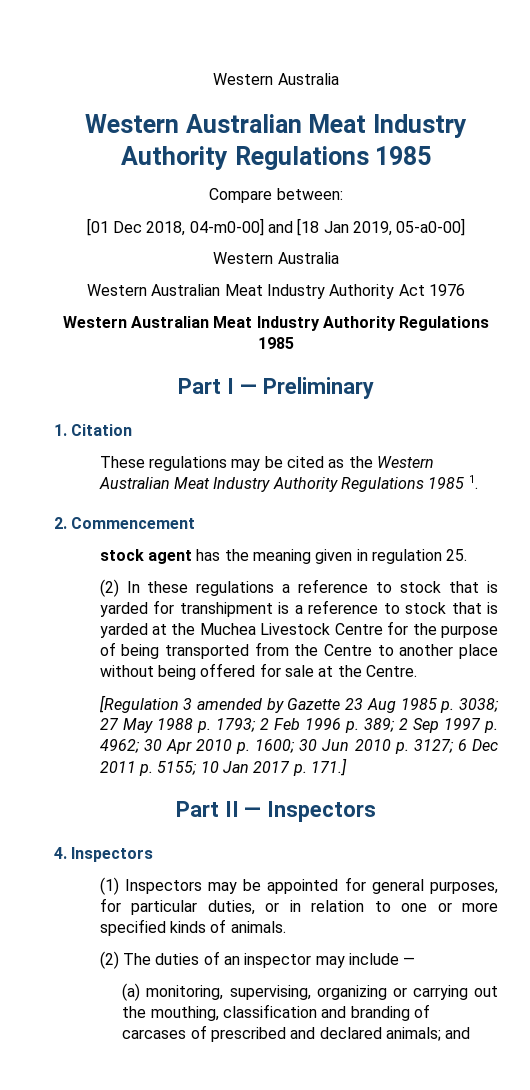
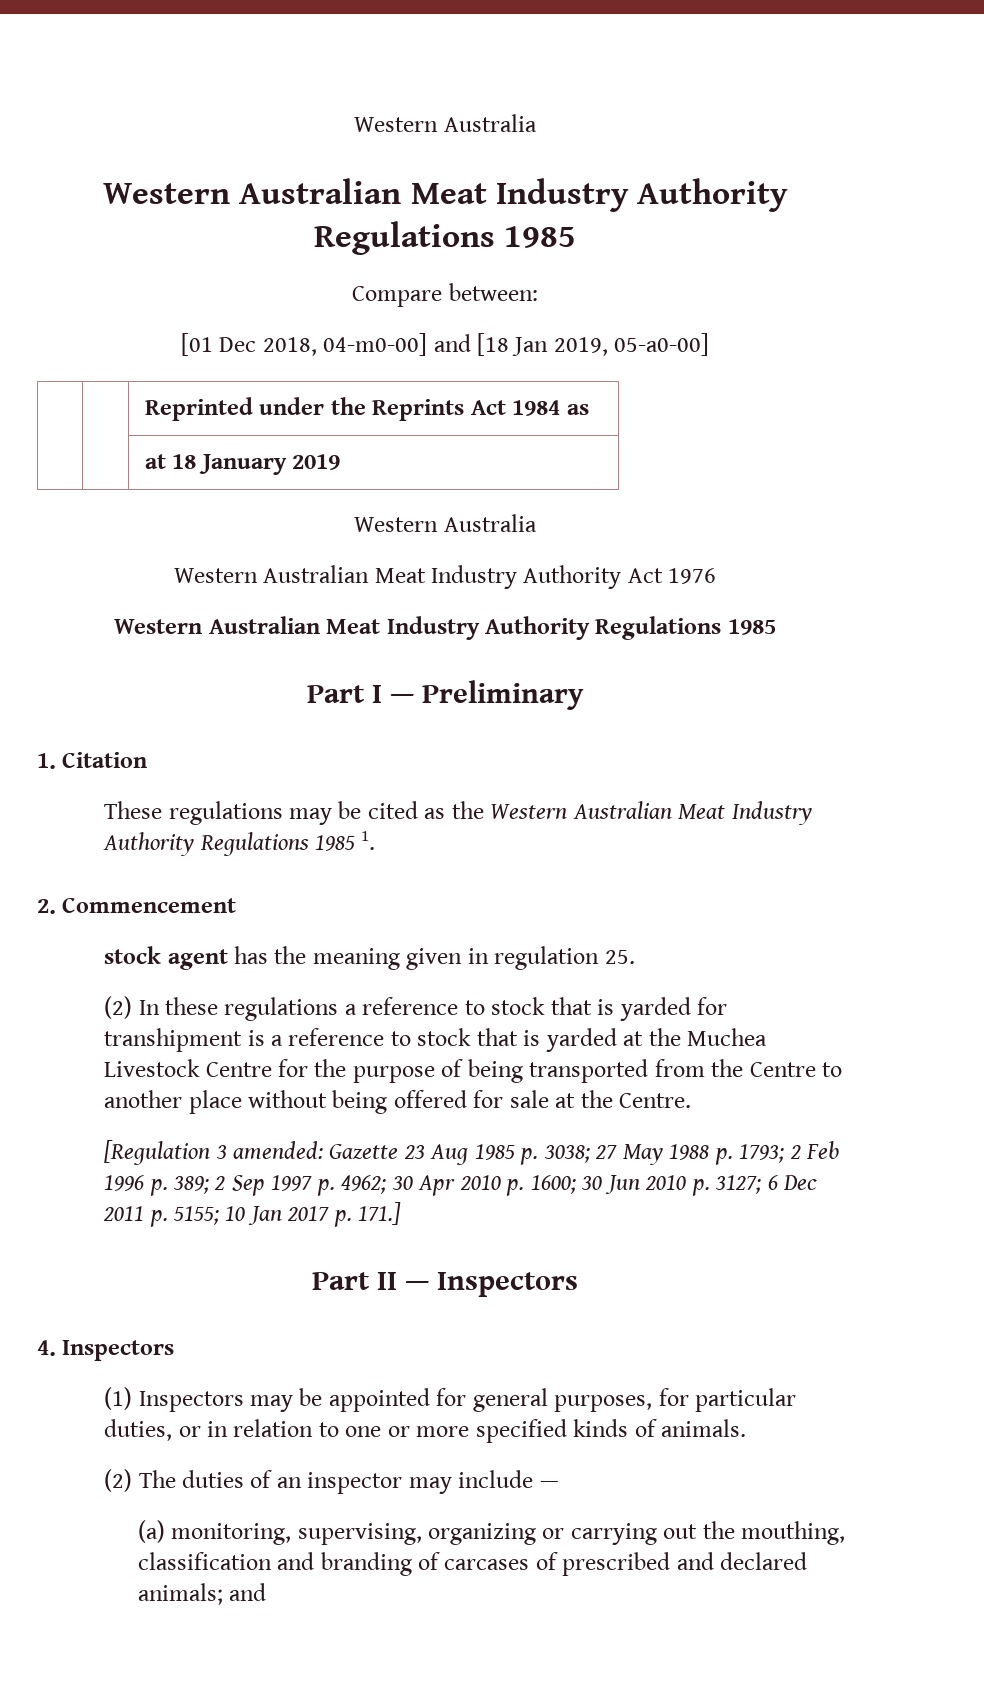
+ | | Reprinted under the Reprints Act 1984 as
+ | | at 18 January 2019
- [Regulation 3 amended by Gazette 23 Aug 1985 p. 3038; 27 May 1988 p. 1793; 2 Feb 1996 p. 389; 2 Sep 1997 p. 4962; 30 Apr 2010 p. 1600; 30 Jun 2010 p. 3127; 6 Dec 2011 p. 5155; 10 Jan 2017 p. 171.]
+ [Regulation 3 amended: Gazette 23 Aug 1985 p. 3038; 27 May 1988 p. 1793; 2 Feb 1996 p. 389; 2 Sep 1997 p. 4962; 30 Apr 2010 p. 1600; 30 Jun 2010 p. 3127; 6 Dec 2011 p. 5155; 10 Jan 2017 p. 171.]

